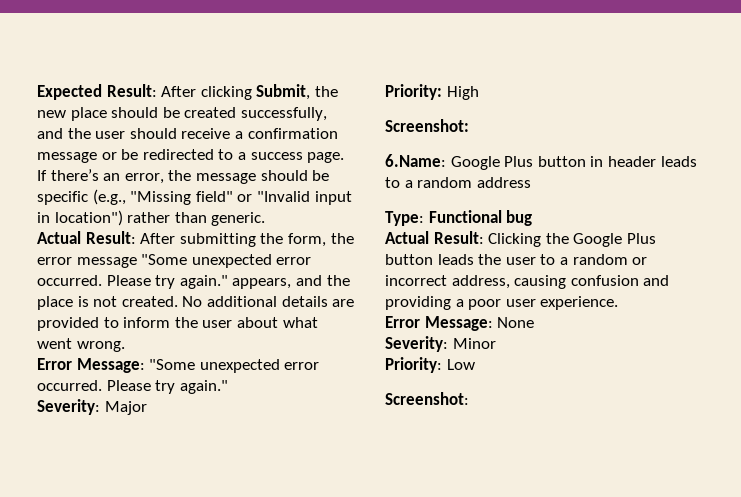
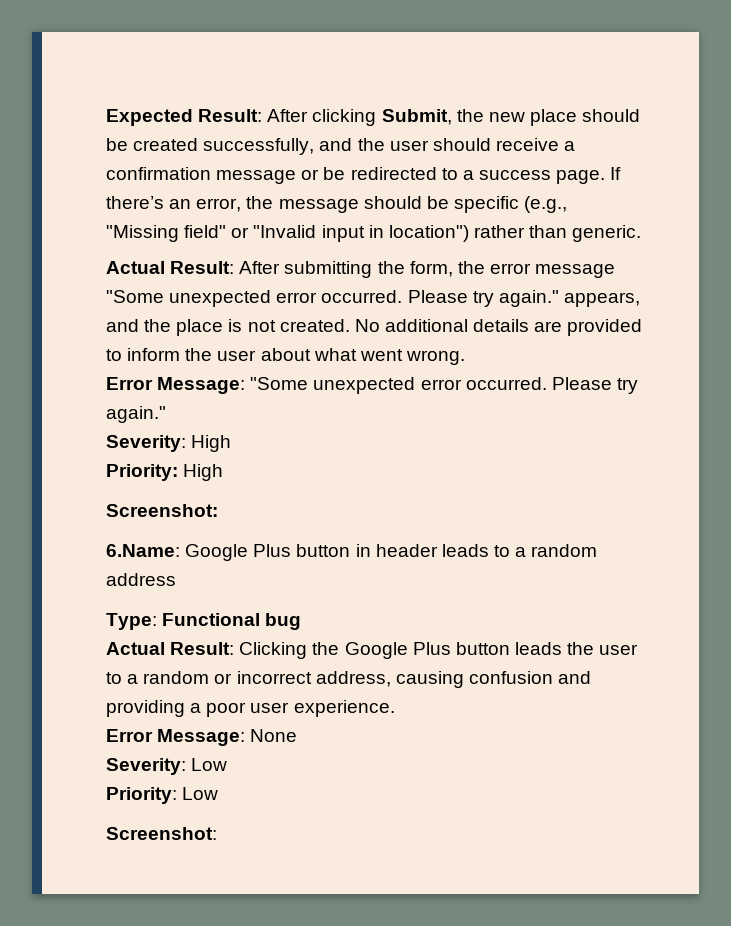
- Severity: Major
+ Severity: High
- Severity: Minor
+ Severity: Low

